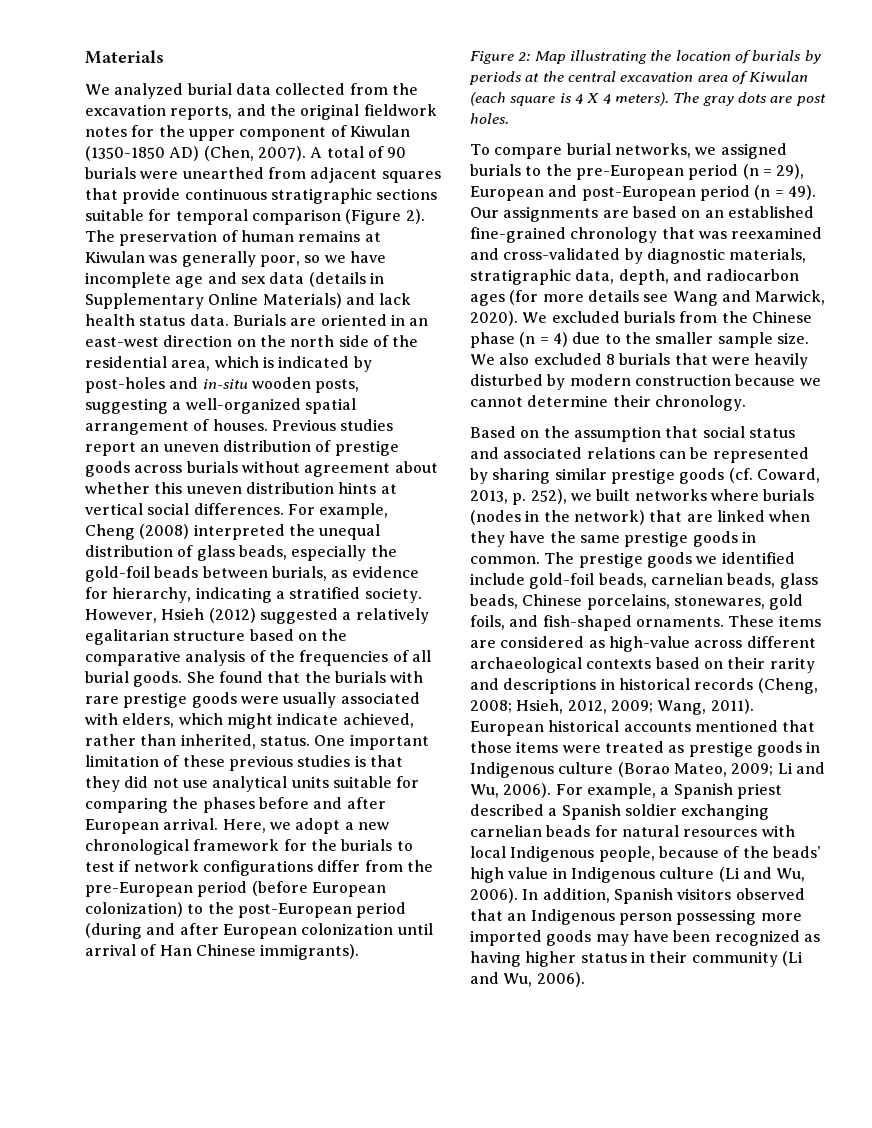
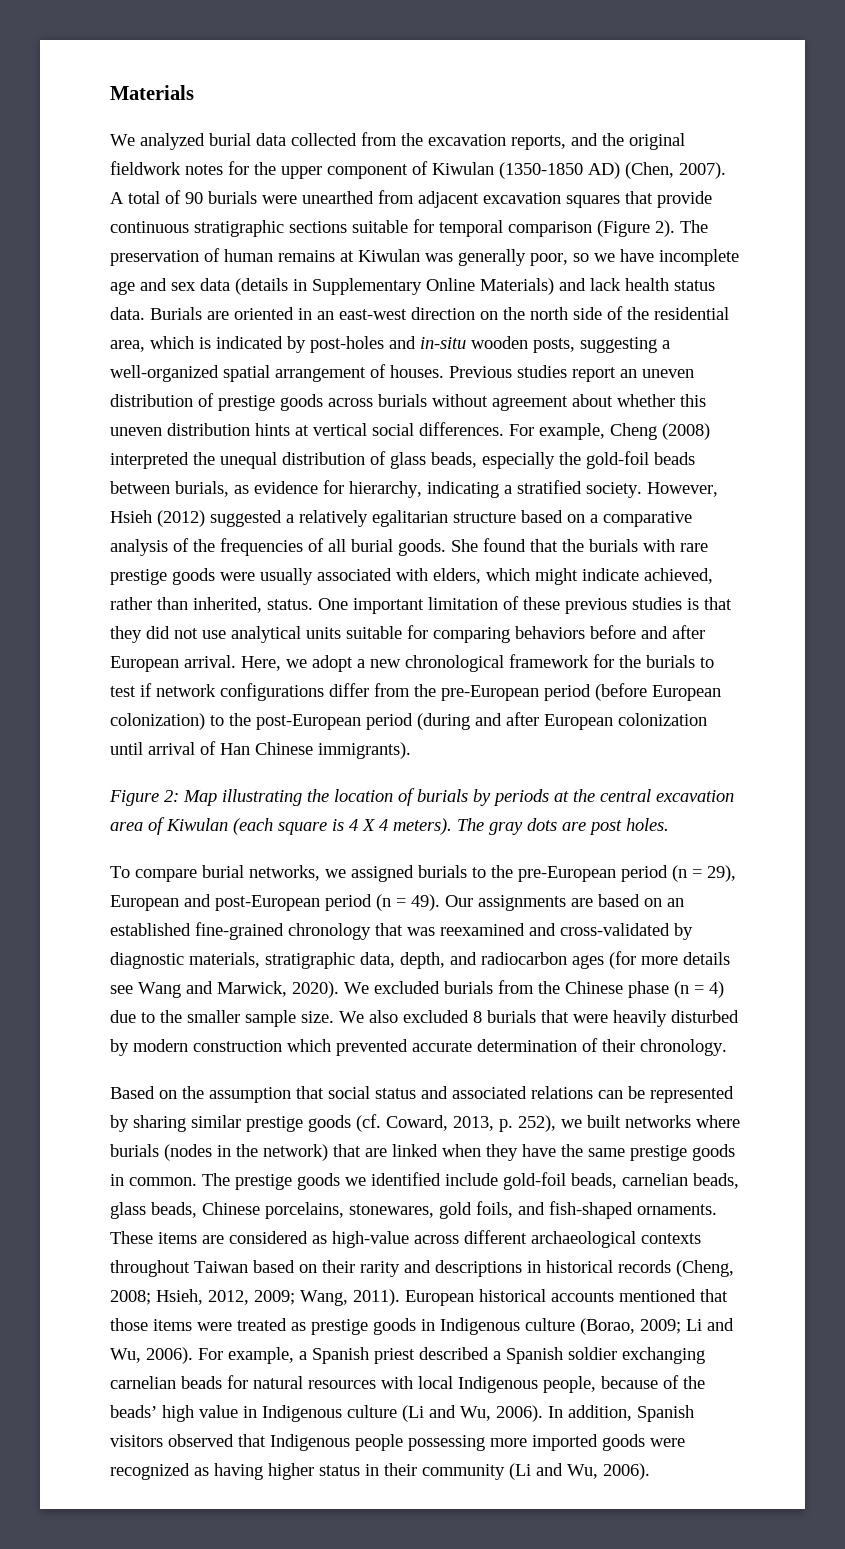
- A total of 90 burials were unearthed from adjacent squares that provide continuous stratigraphic sections suitable for temporal comparison (Figure 2).
+ A total of 90 burials were unearthed from adjacent excavation squares that provide continuous stratigraphic sections suitable for temporal comparison (Figure 2).
- However, Hsieh (2012) suggested a relatively egalitarian structure based on the comparative analysis of the frequencies of all burial goods.
+ However, Hsieh (2012) suggested a relatively egalitarian structure based on a comparative analysis of the frequencies of all burial goods.
- One important limitation of these previous studies is that they did not use analytical units suitable for comparing the phases before and after European arrival.
+ One important limitation of these previous studies is that they did not use analytical units suitable for comparing behaviors before and after European arrival.
- We also excluded 8 burials that were heavily disturbed by modern construction because we cannot determine their chronology.
+ We also excluded 8 burials that were heavily disturbed by modern construction which prevented accurate determination of their chronology.
- These items are considered as high-value across different archaeological contexts based on their rarity and descriptions in historical records (Cheng, 2008; Hsieh, 2012, 2009; Wang, 2011).
+ These items are considered as high-value across different archaeological contexts throughout Taiwan based on their rarity and descriptions in historical records (Cheng, 2008; Hsieh, 2012, 2009; Wang, 2011).
- European historical accounts mentioned that those items were treated as prestige goods in Indigenous culture (Borao Mateo, 2009; Li and Wu, 2006).
+ European historical accounts mentioned that those items were treated as prestige goods in Indigenous culture (Borao, 2009; Li and Wu, 2006).
- In addition, Spanish visitors observed that an Indigenous person possessing more imported goods may have been recognized as having higher status in their community (Li and Wu, 2006).
+ In addition, Spanish visitors observed that Indigenous people possessing more imported goods were recognized as having higher status in their community (Li and Wu, 2006).

